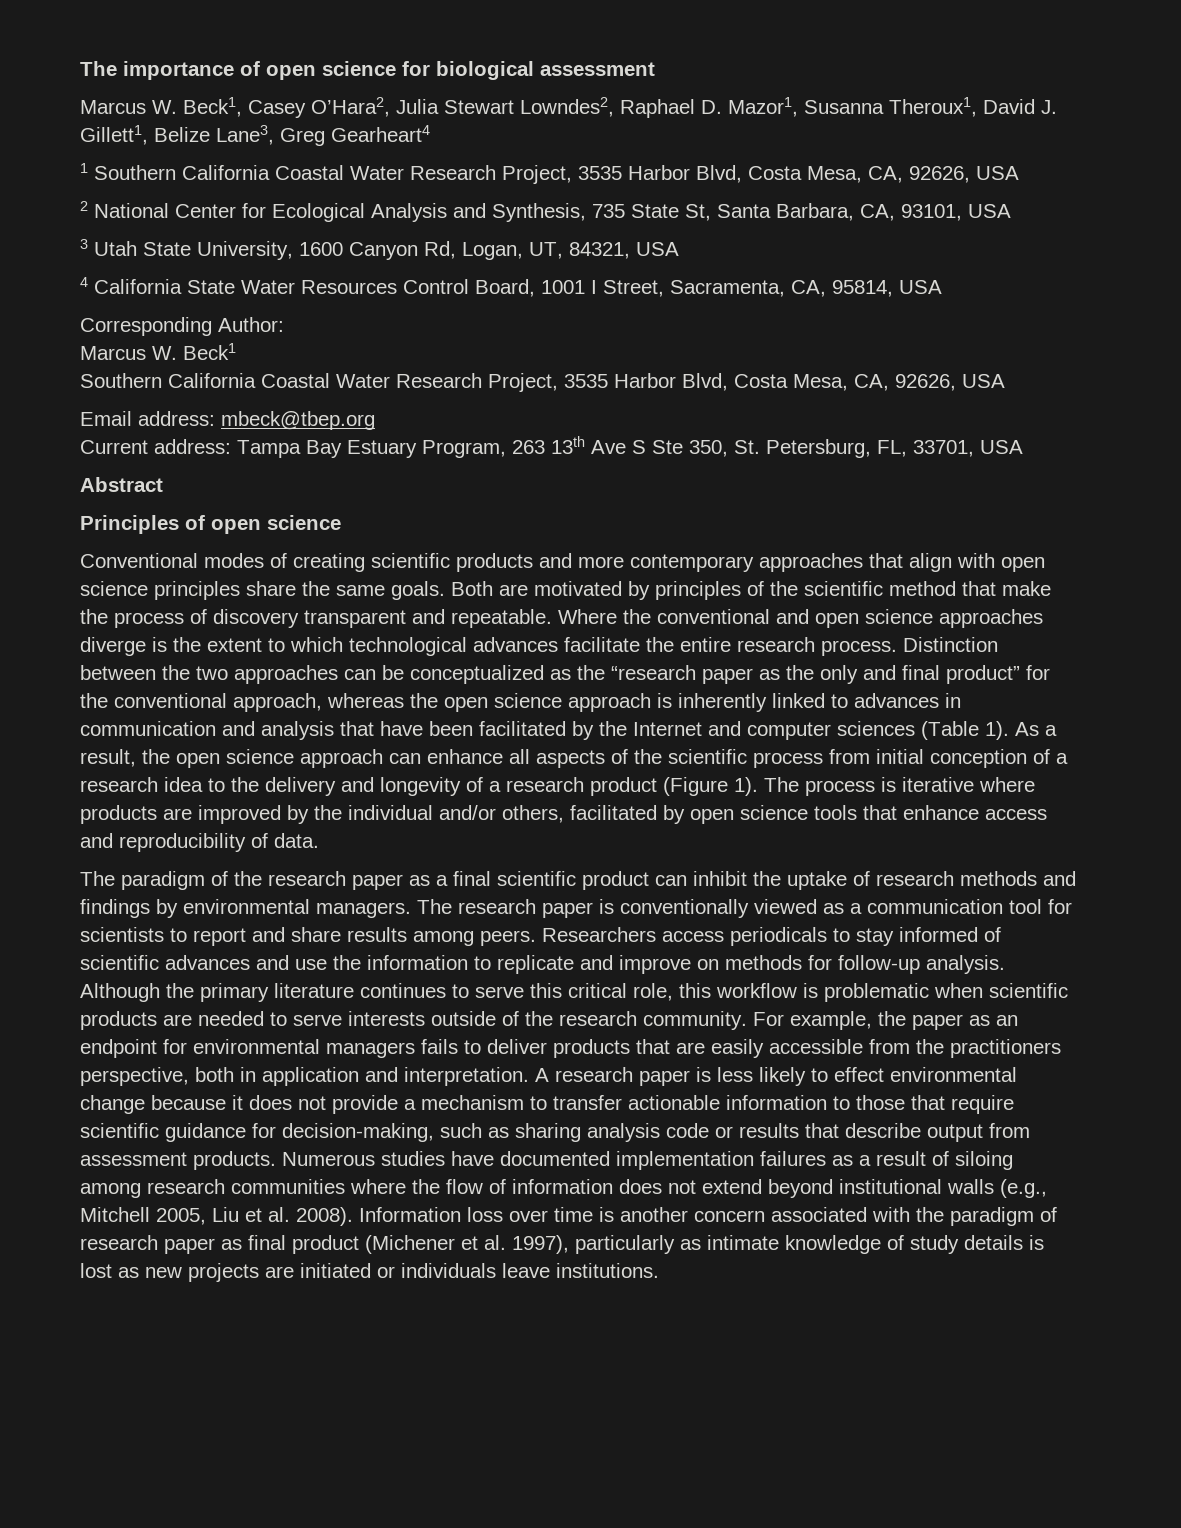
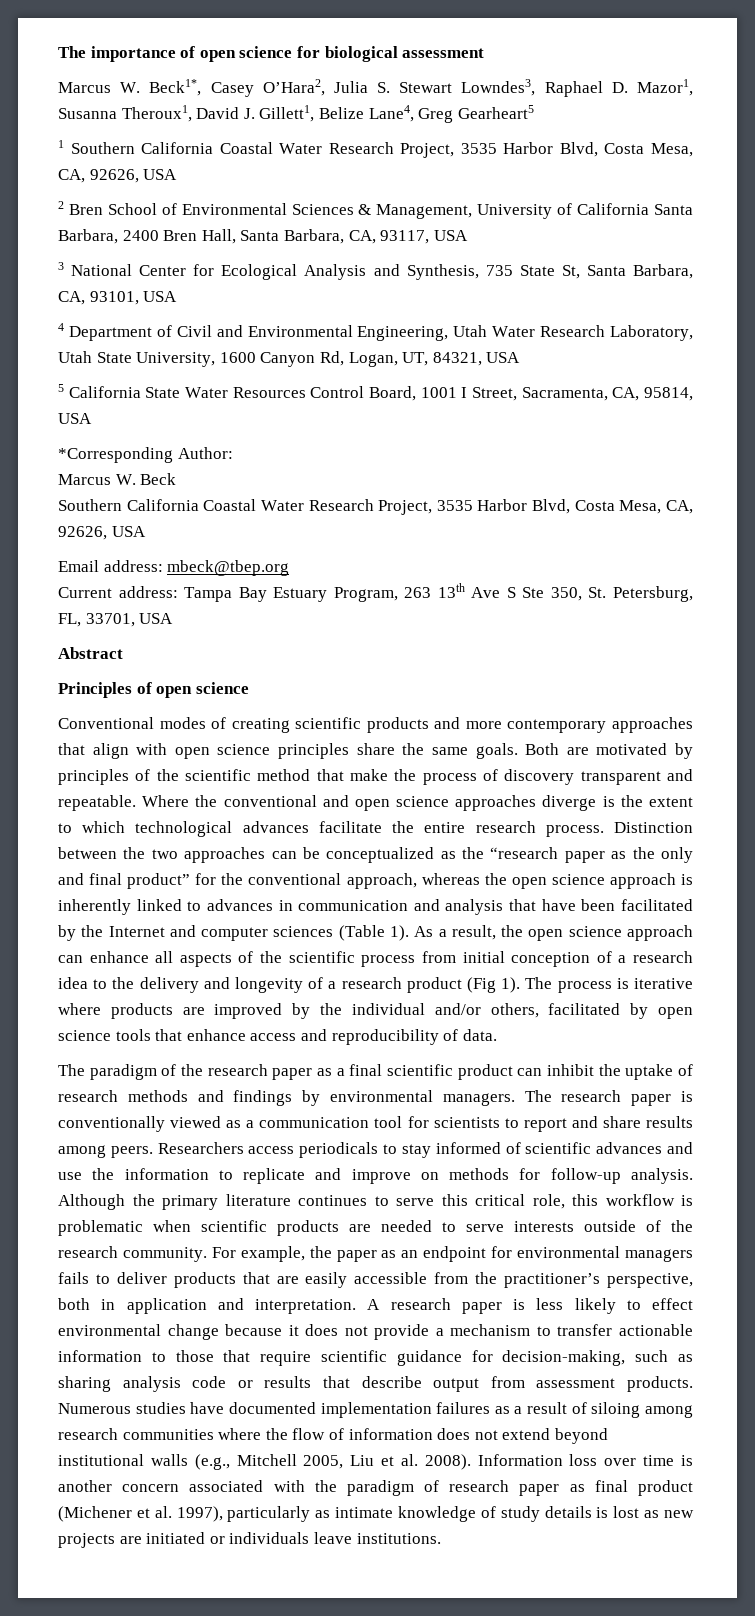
- Marcus W. Beck1, Casey O’Hara2, Julia Stewart Lowndes2, Raphael D. Mazor1, Susanna Theroux1, David J. Gillett1, Belize Lane3, Greg Gearheart4
+ Marcus W. Beck1*, Casey O’Hara2, Julia S. Stewart Lowndes3, Raphael D. Mazor1, Susanna Theroux1, David J. Gillett1, Belize Lane4, Greg Gearheart5
- 2 National Center for Ecological Analysis and Synthesis, 735 State St, Santa Barbara, CA, 93101, USA
+ 2 Bren School of Environmental Sciences & Management, University of California Santa Barbara, 2400 Bren Hall, Santa Barbara, CA, 93117, USA
+ 3 National Center for Ecological Analysis and Synthesis, 735 State St, Santa Barbara, CA, 93101, USA
- 3 Utah State University, 1600 Canyon Rd, Logan, UT, 84321, USA
+ 4 Department of Civil and Environmental Engineering, Utah Water Research Laboratory, Utah State University, 1600 Canyon Rd, Logan, UT, 84321, USA
- 4 California State Water Resources Control Board, 1001 I Street, Sacramenta, CA, 95814, USA
+ 5 California State Water Resources Control Board, 1001 I Street, Sacramenta, CA, 95814, USA
- Corresponding Author:
+ *Corresponding Author:
- Marcus W. Beck1
+ Marcus W. Beck
- As a result, the open science approach can enhance all aspects of the scientific process from initial conception of a research idea to the delivery and longevity of a research product (Figure 1).
+ As a result, the open science approach can enhance all aspects of the scientific process from initial conception of a research idea to the delivery and longevity of a research product (Fig 1).
- For example, the paper as an endpoint for environmental managers fails to deliver products that are easily accessible from the practitioners perspective, both in application and interpretation.
+ For example, the paper as an endpoint for environmental managers fails to deliver products that are easily accessible from the practitioner’s perspective, both in application and interpretation.

